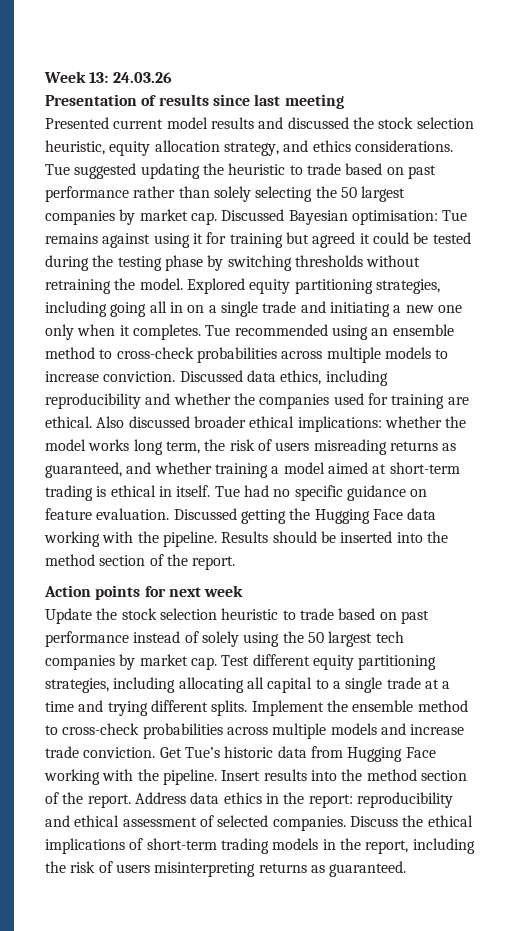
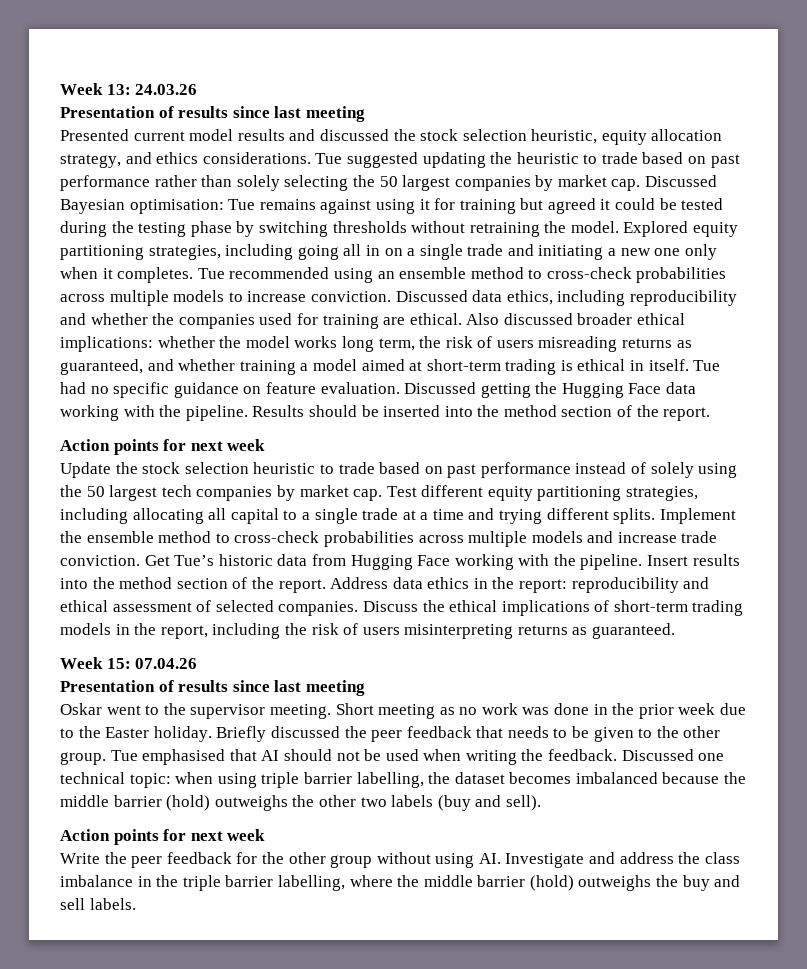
+ Week 15: 07.04.26
+ Presentation of results since last meeting
+ Oskar went to the supervisor meeting. Short meeting as no work was done in the prior week due to the Easter holiday. Briefly discussed the peer feedback that needs to be given to the other group. Tue emphasised that AI should not be used when writing the feedback. Discussed one technical topic: when using triple barrier labelling, the dataset becomes imbalanced because the middle barrier (hold) outweighs the other two labels (buy and sell).
+ Action points for next week
+ Write the peer feedback for the other group without using AI. Investigate and address the class imbalance in the triple barrier labelling, where the middle barrier (hold) outweighs the buy and sell labels.

